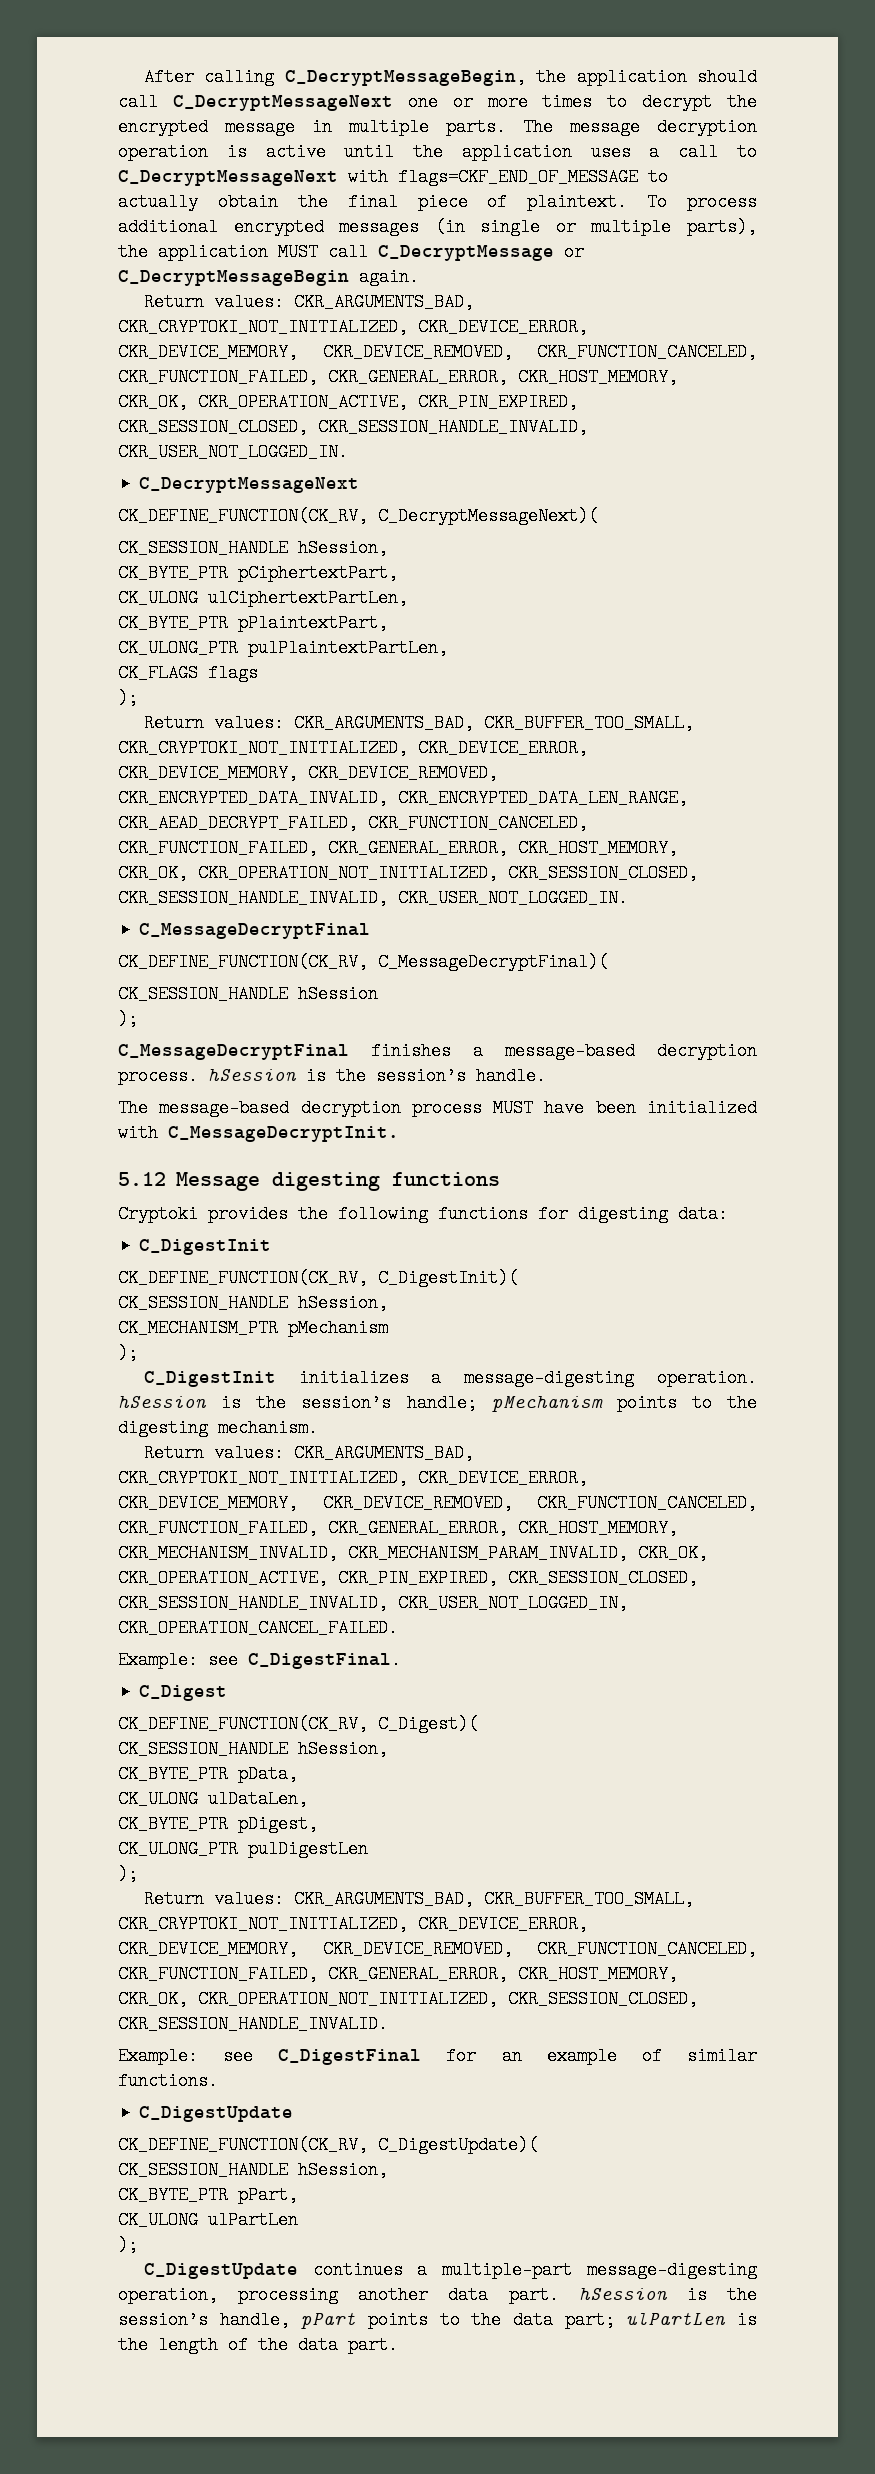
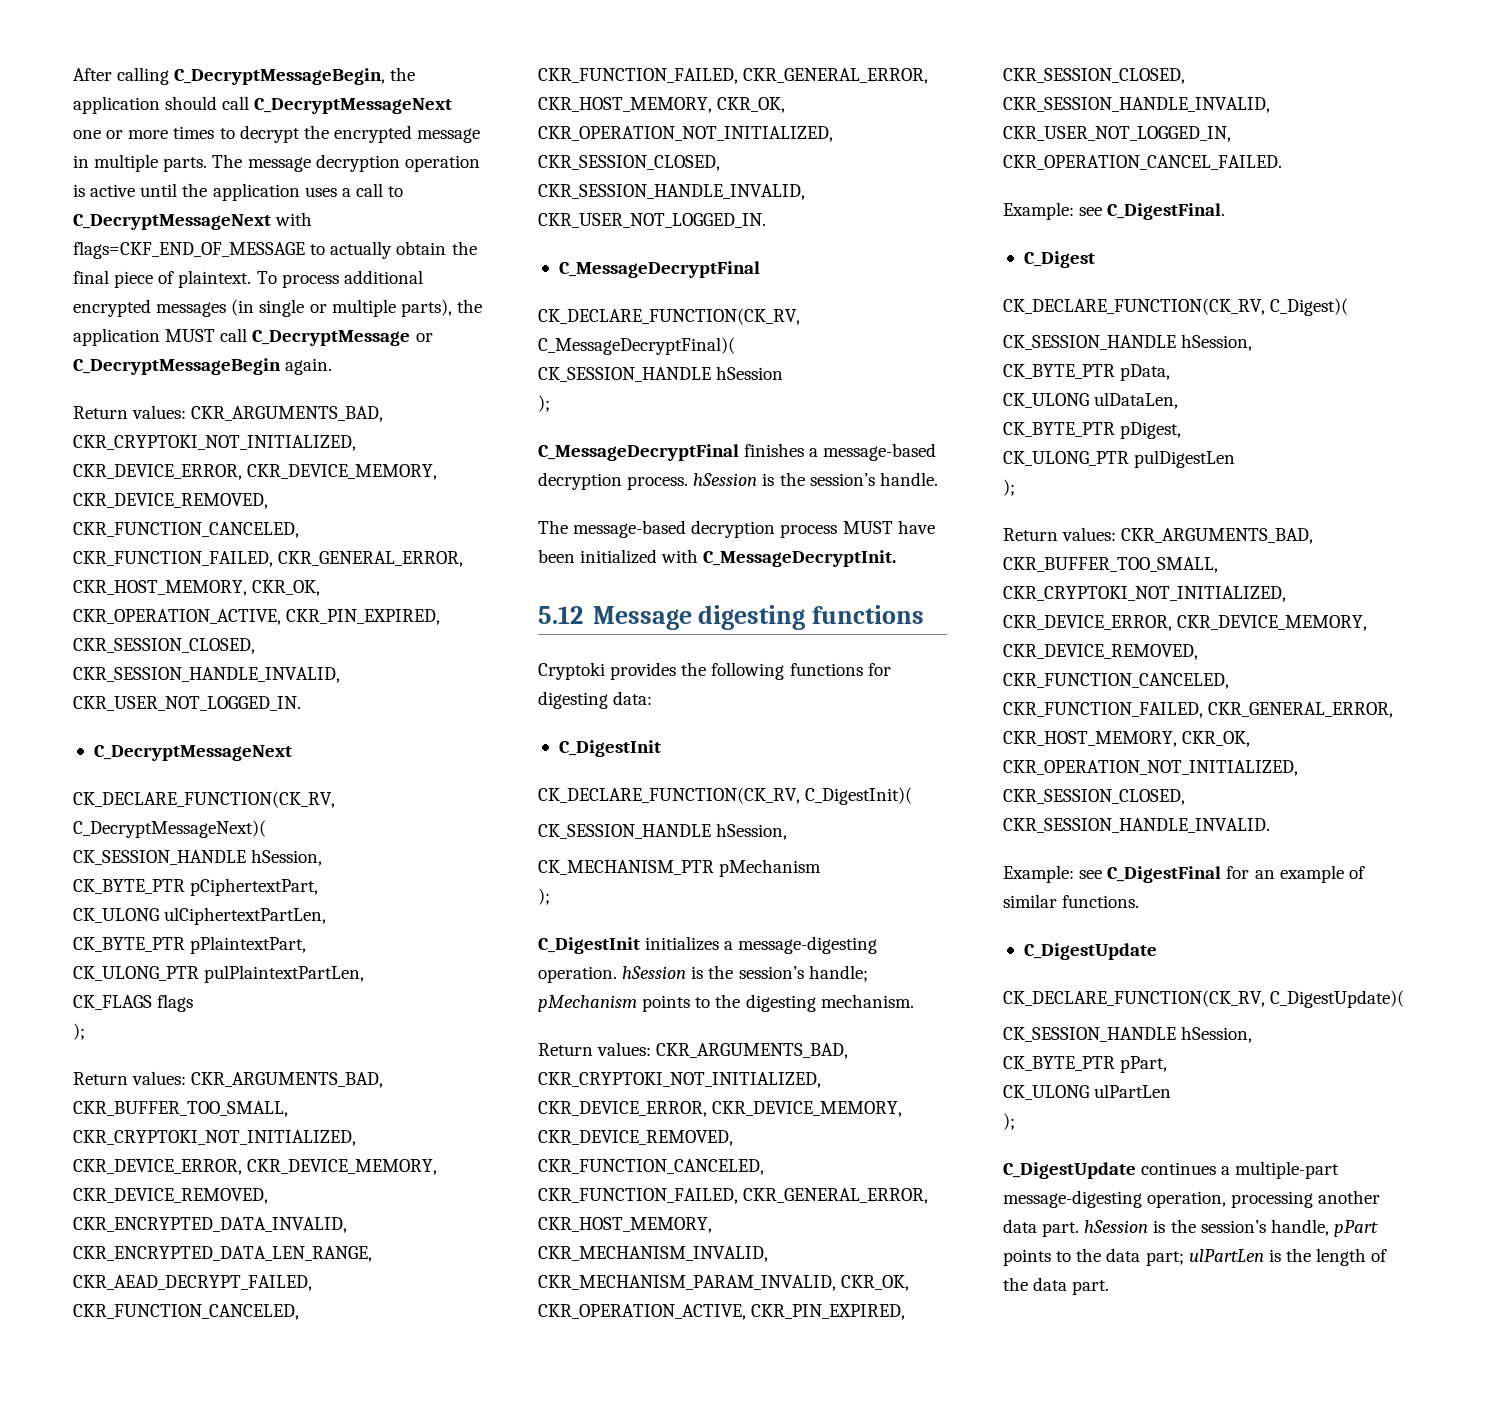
- CK_DEFINE_FUNCTION(CK_RV, C_DecryptMessageNext)(
+ CK_DECLARE_FUNCTION(CK_RV, C_DecryptMessageNext)(
- CK_DEFINE_FUNCTION(CK_RV, C_MessageDecryptFinal)(
+ CK_DECLARE_FUNCTION(CK_RV, C_MessageDecryptFinal)(
- CK_DEFINE_FUNCTION(CK_RV, C_DigestInit)(
+ CK_DECLARE_FUNCTION(CK_RV, C_DigestInit)(
- CK_DEFINE_FUNCTION(CK_RV, C_Digest)(
+ CK_DECLARE_FUNCTION(CK_RV, C_Digest)(
- CK_DEFINE_FUNCTION(CK_RV, C_DigestUpdate)(
+ CK_DECLARE_FUNCTION(CK_RV, C_DigestUpdate)(

